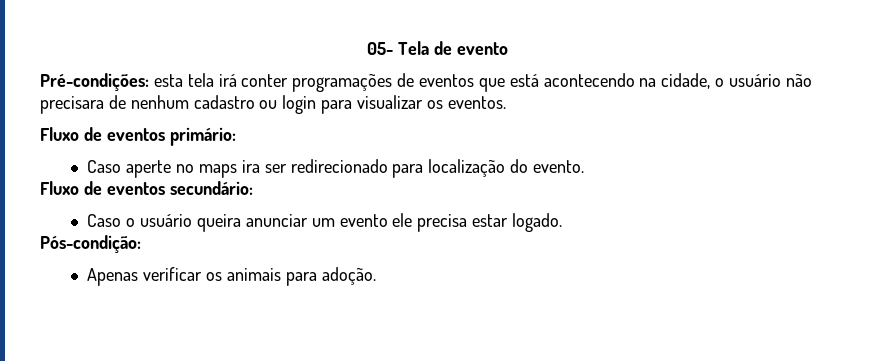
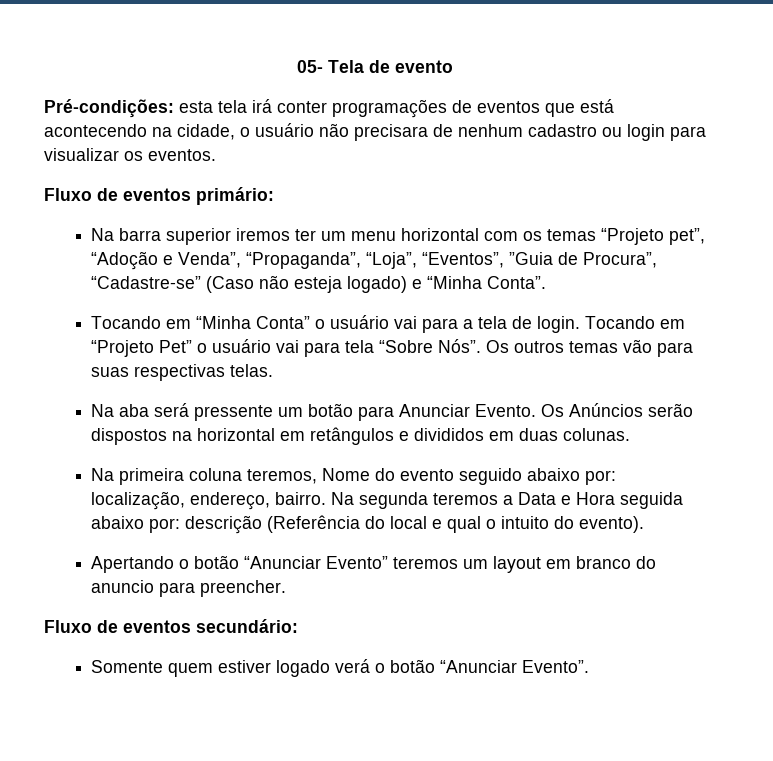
- Caso aperte no maps ira ser redirecionado para localização do evento.
+ Na barra superior iremos ter um menu horizontal com os temas “Projeto pet”, “Adoção e Venda”, “Propaganda”, “Loja”, “Eventos”, ”Guia de Procura”, “Cadastre-se” (Caso não esteja logado) e “Minha Conta”.
+ Tocando em “Minha Conta” o usuário vai para a tela de login. Tocando em “Projeto Pet” o usuário vai para tela “Sobre Nós”. Os outros temas vão para suas respectivas telas.
+ Na aba será pressente um botão para Anunciar Evento. Os Anúncios serão dispostos na horizontal em retângulos e divididos em duas colunas.
+ Na primeira coluna teremos, Nome do evento seguido abaixo por: localização, endereço, bairro. Na segunda teremos a Data e Hora seguida abaixo por: descrição (Referência do local e qual o intuito do evento).
+ Apertando o botão “Anunciar Evento” teremos um layout em branco do anuncio para preencher.
  Fluxo de eventos secundário:
- Caso o usuário queira anunciar um evento ele precisa estar logado.
- Pós-condição:
- Apenas verificar os animais para adoção.
+ Somente quem estiver logado verá o botão “Anunciar Evento”.

